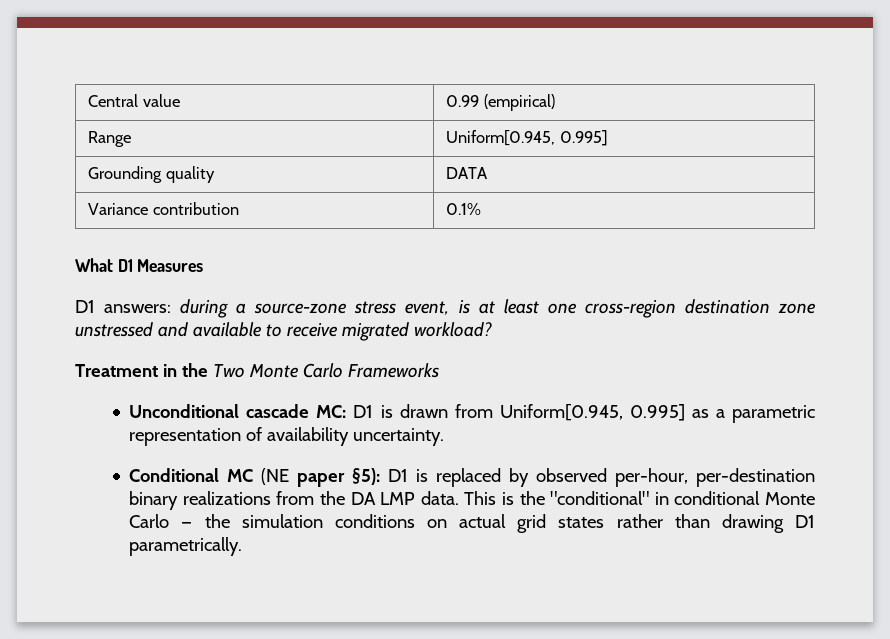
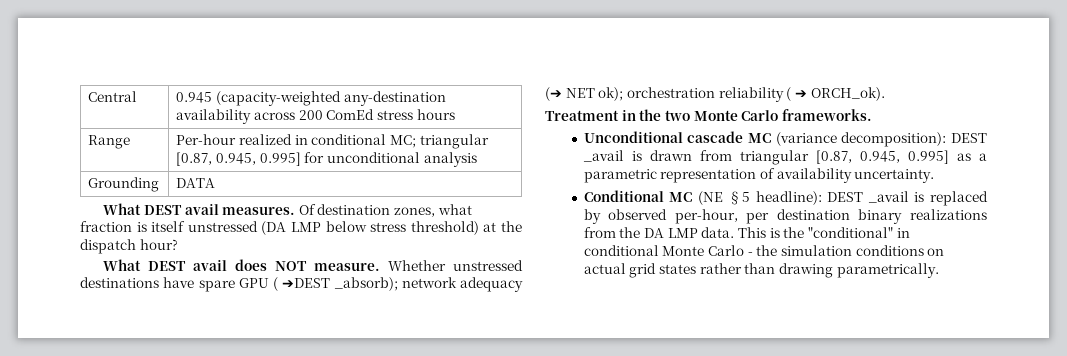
- Central value | 0.99 (empirical)
- Range | Uniform[0.945, 0.995]
+ Central | 0.945 (capacity-weighted any-destination availability across 200 ComEd stress hours
+ Range | Per-hour realized in conditional MC; triangular [0.87, 0.945, 0.995] for unconditional analysis
- Grounding quality | DATA
+ Grounding | DATA
- Variance contribution | 0.1%
- What D1 Measures
- D1 answers: during a source-zone stress event, is at least one cross-region destination zone unstressed and available to receive migrated workload?
+ What DEST avail measures. Of destination zones, what fraction is itself unstressed (DA LMP below stress threshold) at the dispatch hour?
+ What DEST avail does NOT measure. Whether unstressed destinations have spare GPU ( ➔DEST _absorb); network adequacy (➔ NET ok); orchestration reliability ( ➔ ORCH_ok).
- Treatment in the Two Monte Carlo Frameworks
+ Treatment in the two Monte Carlo frameworks.
- Unconditional cascade MC: D1 is drawn from Uniform[0.945, 0.995] as a parametric representation of availability uncertainty.
+ Unconditional cascade MC (variance decomposition): DEST _avail is drawn from triangular [0.87, 0.945, 0.995] as a parametric representation of availability uncertainty.
- Conditional MC (NE paper §5): D1 is replaced by observed per-hour, per-destination binary realizations from the DA LMP data.
+ Conditional MC (NE §5 headline): DEST _avail is replaced by observed per-hour, per destination binary realizations from the DA LMP data.
- This is the "conditional" in conditional Monte Carlo — the simulation conditions on actual grid states rather than drawing D1 parametrically.
+ This is the "conditional" in conditional Monte Carlo - the simulation conditions on actual grid states rather than drawing parametrically.

